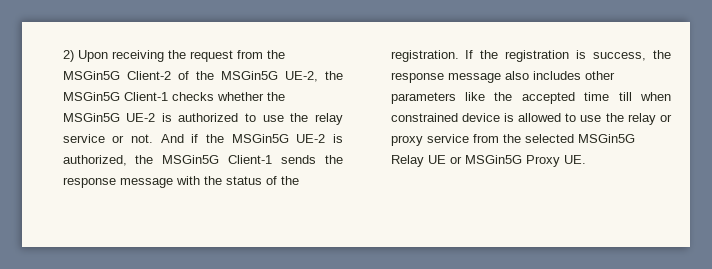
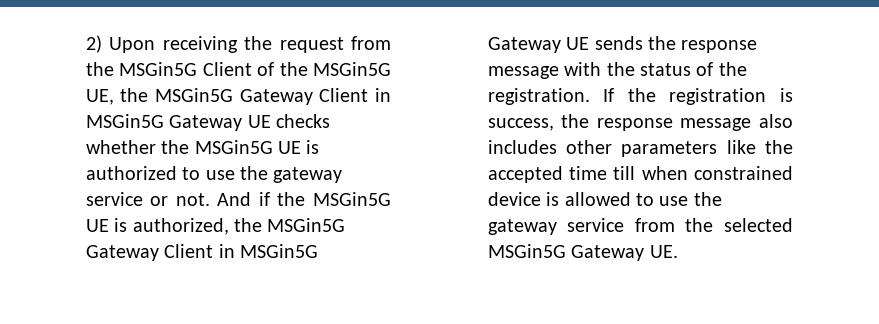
- 2) Upon receiving the request from the MSGin5G Client-2 of the MSGin5G UE-2, the MSGin5G Client-1 checks whether the MSGin5G UE-2 is authorized to use the relay service or not.
+ 2) Upon receiving the request from the MSGin5G Client of the MSGin5G UE, the MSGin5G Gateway Client in MSGin5G Gateway UE checks whether the MSGin5G UE is authorized to use the gateway service or not.
- And if the MSGin5G UE-2 is authorized, the MSGin5G Client-1 sends the response message with the status of the registration.
+ And if the MSGin5G UE is authorized, the MSGin5G Gateway Client in MSGin5G Gateway UE sends the response message with the status of the registration.
- If the registration is success, the response message also includes other parameters like the accepted time till when constrained device is allowed to use the relay or proxy service from the selected MSGin5G Relay UE or MSGin5G Proxy UE.
+ If the registration is success, the response message also includes other parameters like the accepted time till when constrained device is allowed to use the gateway service from the selected MSGin5G Gateway UE.

